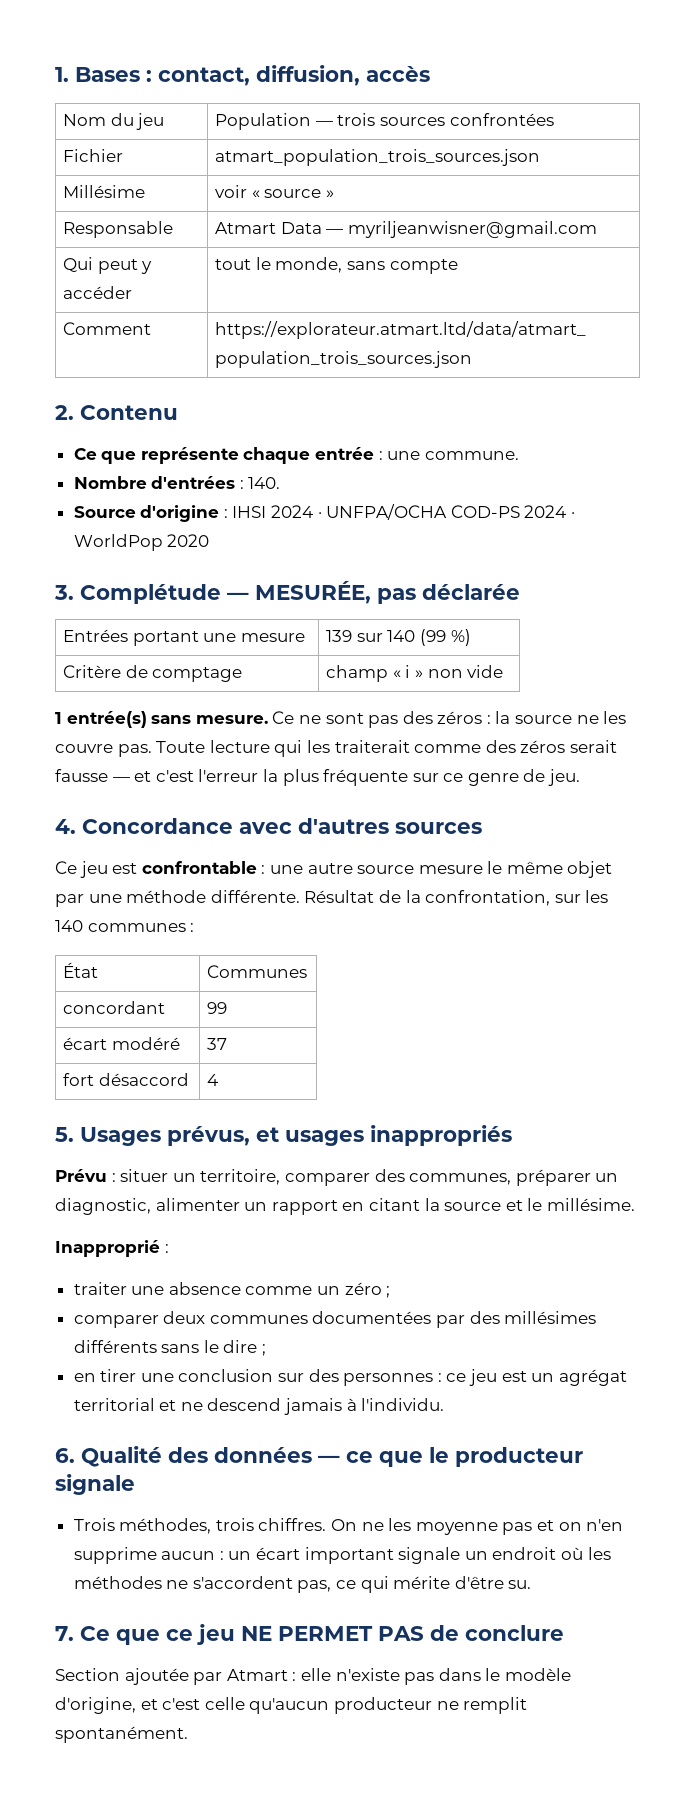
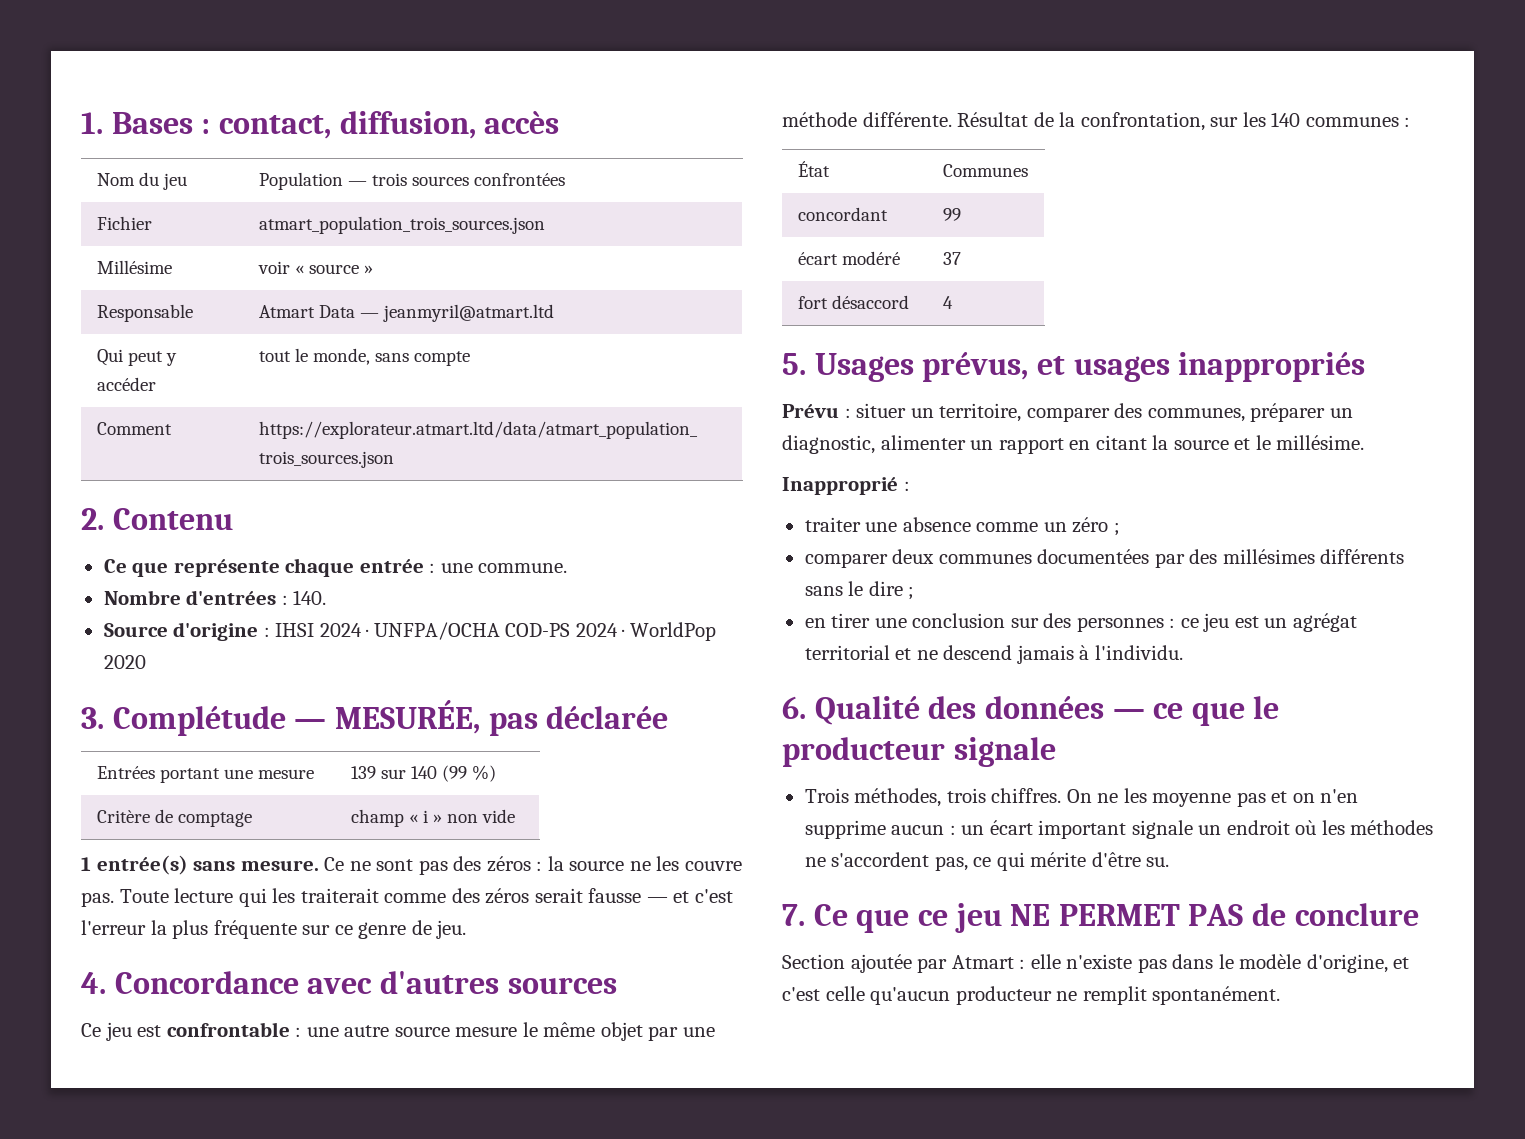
- Responsable | Atmart Data — myriljeanwisner@gmail.com
+ Responsable | Atmart Data — jeanmyril@atmart.ltd

